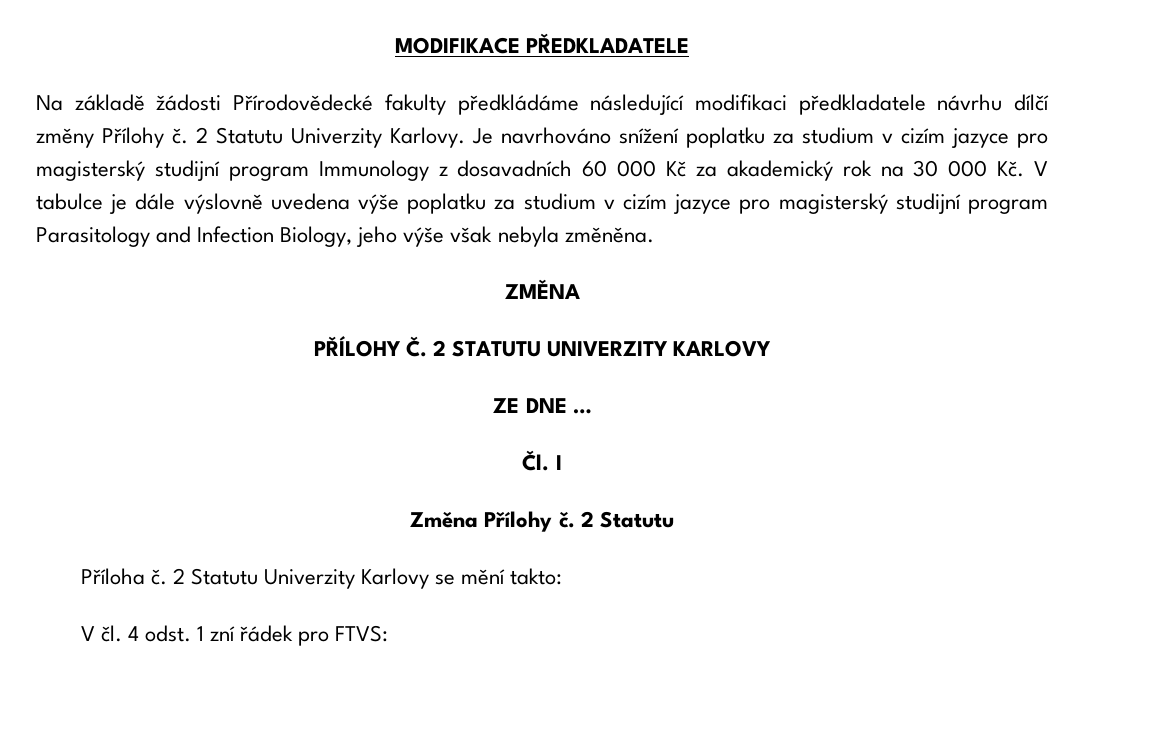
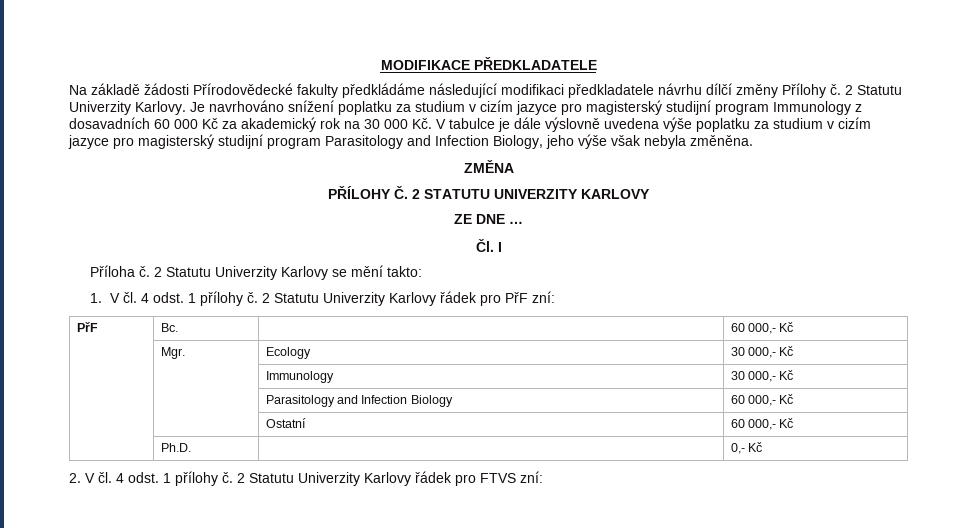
- Změna Přílohy č. 2 Statutu
- V čl. 4 odst. 1 zní řádek pro FTVS:
+ 1. V čl. 4 odst. 1 přílohy č. 2 Statutu Univerzity Karlovy řádek pro PřF zní:
+ PřF | Bc. | | 60 000,- Kč
+ | Mgr. | Ecology | 30 000,- Kč
+ | | Immunology | 30 000,- Kč
+ | | Parasitology and Infection Biology | 60 000,- Kč
+ | | Ostatní | 60 000,- Kč
+ | Ph.D. | | 0,- Kč
+ 2. V čl. 4 odst. 1 přílohy č. 2 Statutu Univerzity Karlovy řádek pro FTVS zní:

